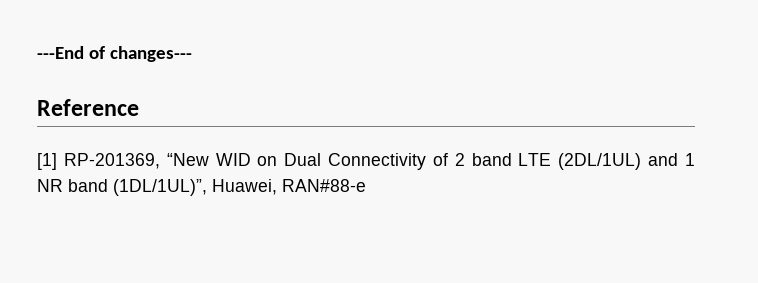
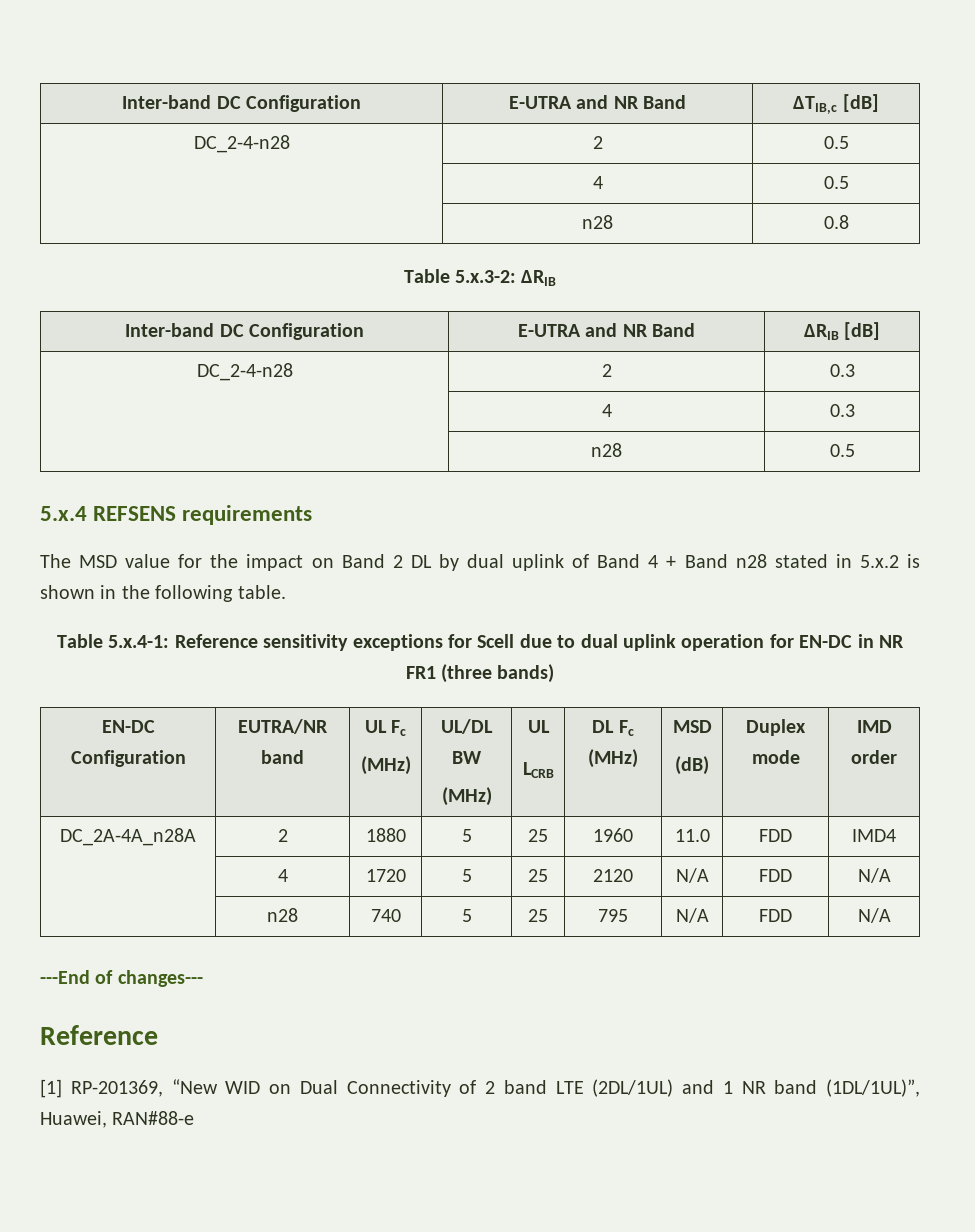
+ Inter-band DC Configuration | E-UTRA and NR Band | ΔTIB,c [dB]
+ DC_2-4-n28 | 2 | 0.5
+ | 4 | 0.5
+ | n28 | 0.8
+ Table 5.x.3-2: ΔRIB
+ Inter-band DC Configuration | E-UTRA and NR Band | ΔRIB [dB]
+ DC_2-4-n28 | 2 | 0.3
+ | 4 | 0.3
+ | n28 | 0.5
+ 5.x.4 REFSENS requirements
+ The MSD value for the impact on Band 2 DL by dual uplink of Band 4 + Band n28 stated in 5.x.2 is shown in the following table.
+ Table 5.x.4-1: Reference sensitivity exceptions for Scell due to dual uplink operation for EN-DC in NR FR1 (three bands)
+ EN-DC Configuration | EUTRA/NR band | UL Fc
+ (MHz) | UL/DL BW
+ (MHz) | UL
+ LCRB | DL Fc (MHz) | MSD
+ (dB) | Duplex mode | IMD order
+ DC_2A-4A_n28A | 2 | 1880 | 5 | 25 | 1960 | 11.0 | FDD | IMD4
+ | 4 | 1720 | 5 | 25 | 2120 | N/A | FDD | N/A
+ | n28 | 740 | 5 | 25 | 795 | N/A | FDD | N/A

